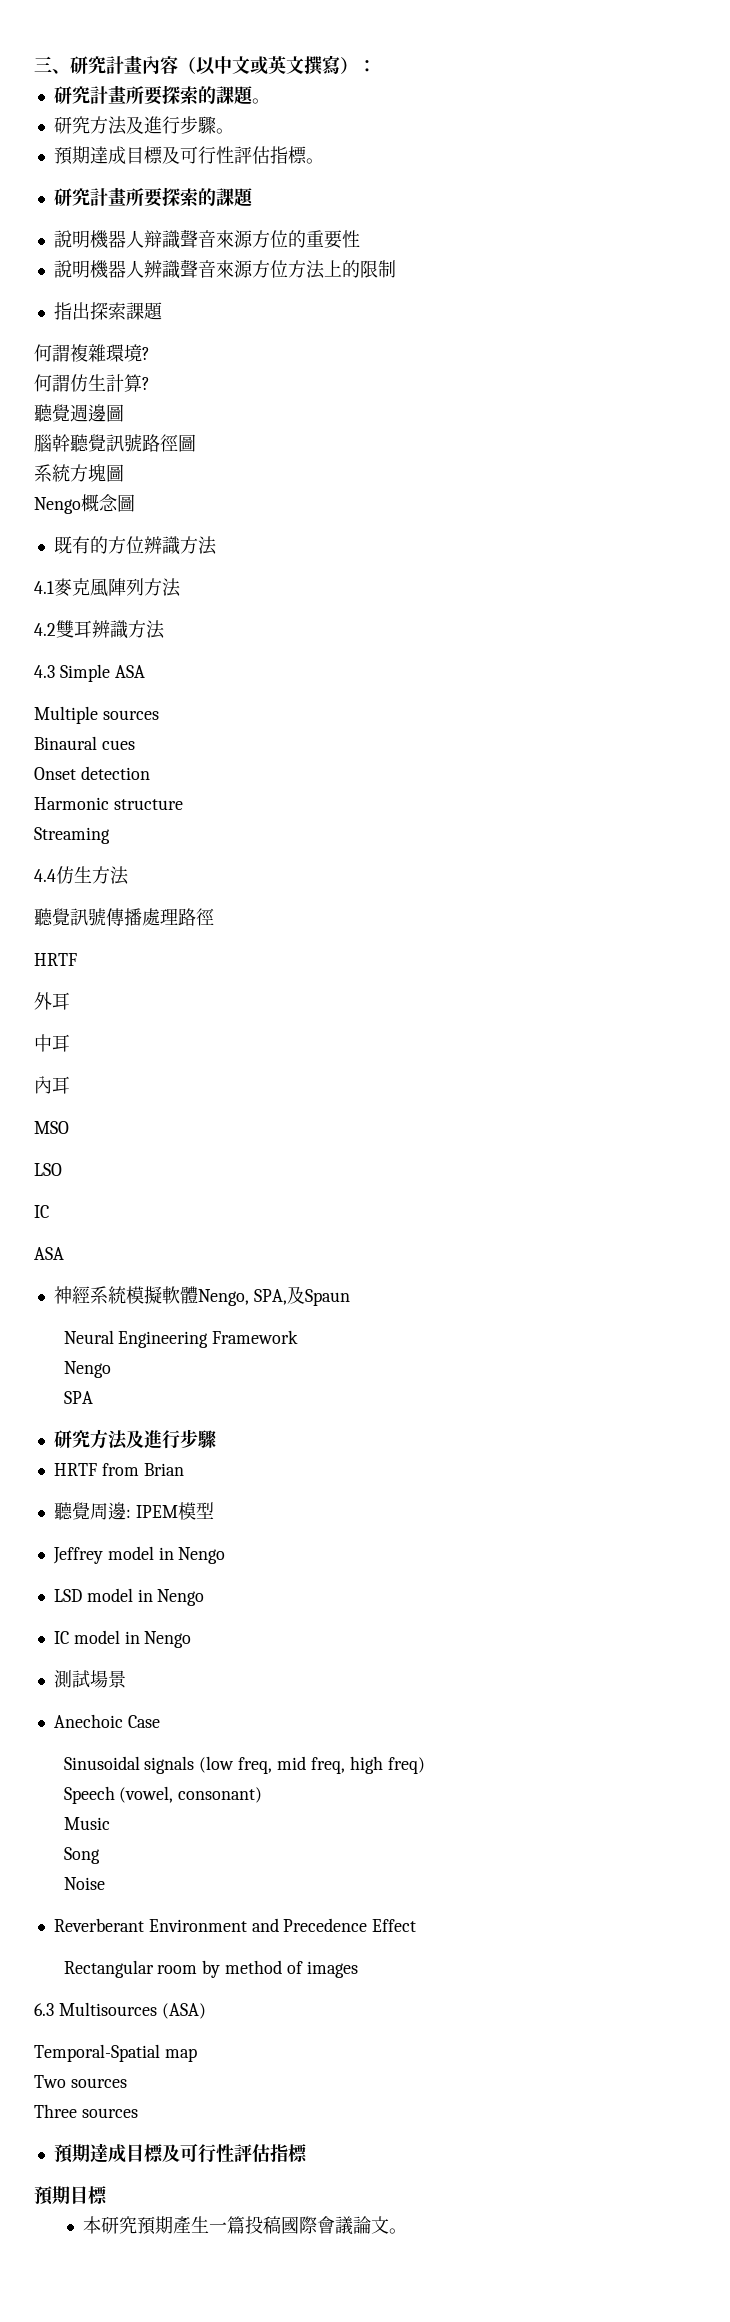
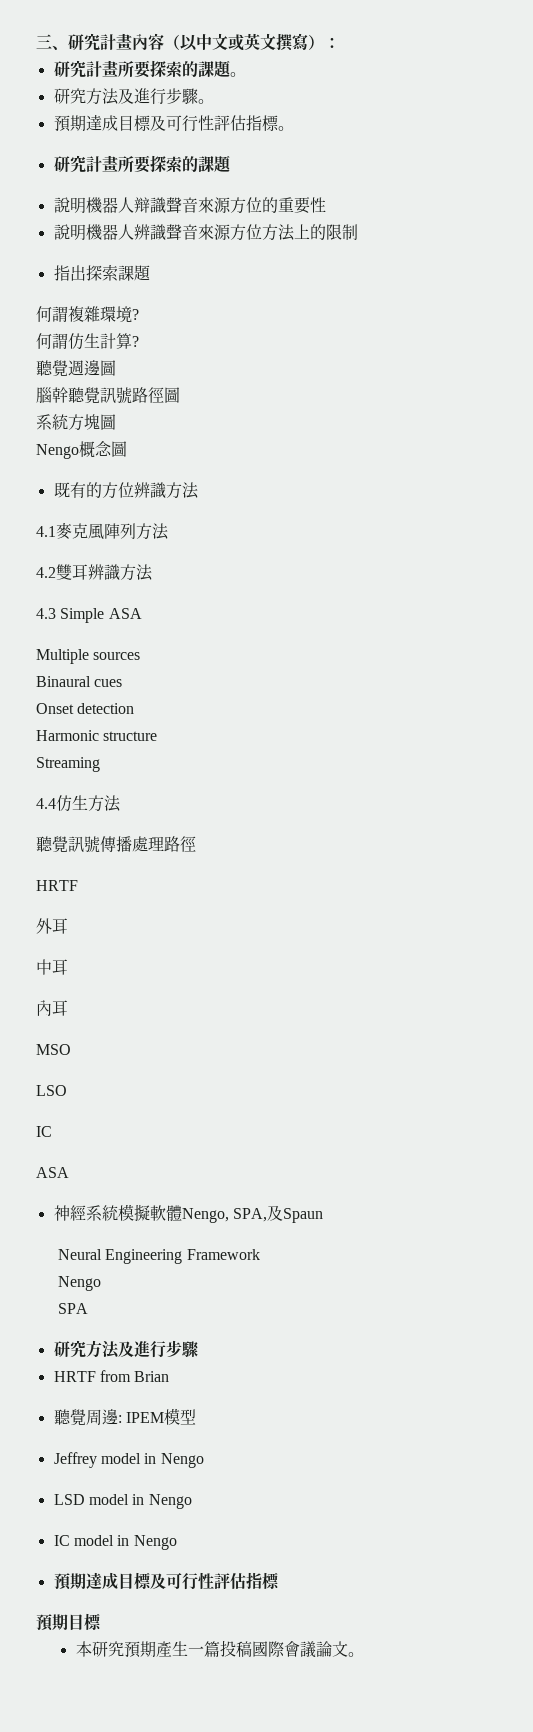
- 測試場景
- Anechoic Case
- Sinusoidal signals (low freq, mid freq, high freq)
- Speech (vowel, consonant)
- Music
- Song
- Noise
- Reverberant Environment and Precedence Effect
- Rectangular room by method of images
- 6.3 Multisources (ASA)
- Temporal-Spatial map
- Two sources
- Three sources

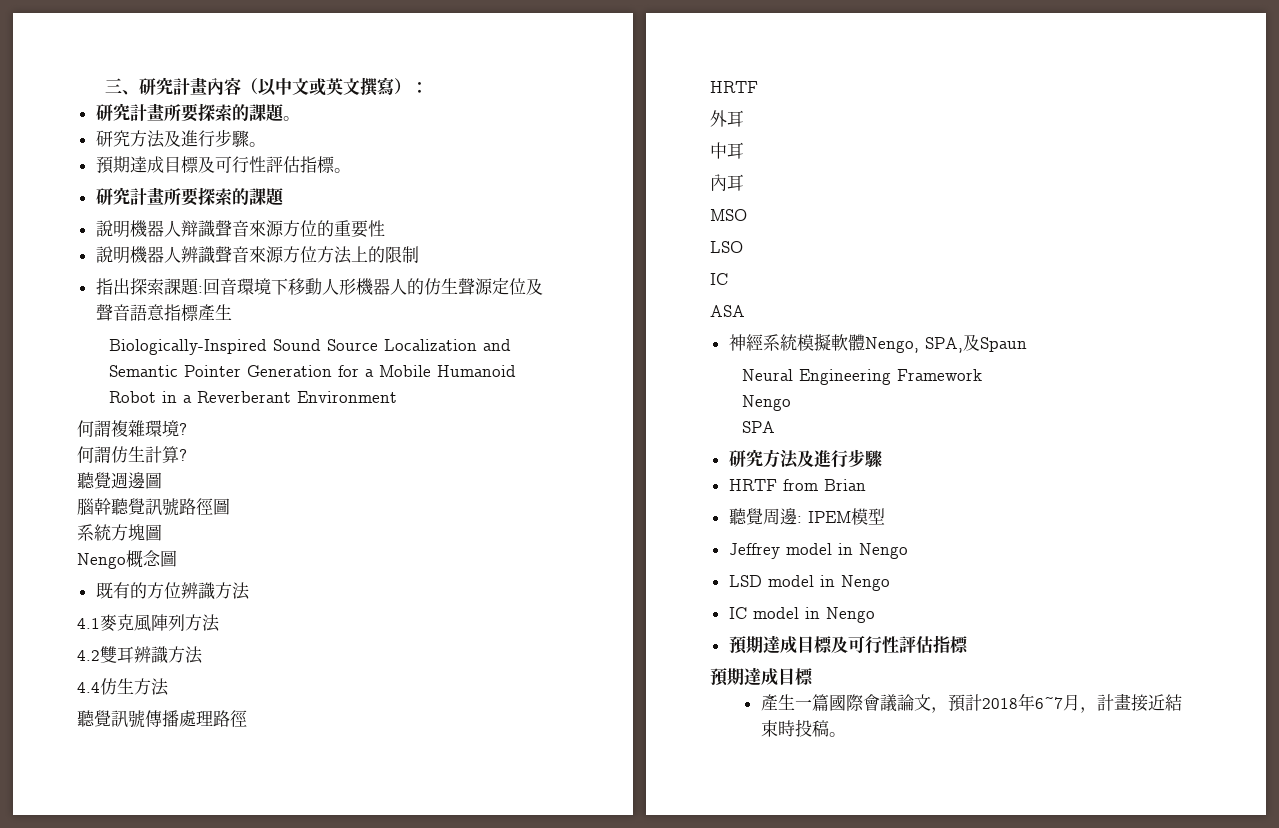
- 指出探索課題
+ 指出探索課題:回音環境下移動人形機器人的仿生聲源定位及聲音語意指標產生
+ Biologically-Inspired Sound Source Localization and Semantic Pointer Generation for a Mobile Humanoid Robot in a Reverberant Environment
- 4.3 Simple ASA
- Multiple sources
- Binaural cues
- Onset detection
- Harmonic structure
- Streaming
  IC model in Nengo
  預期達成目標及可行性評估指標
- 預期目標
+ 預期達成目標
- 本研究預期產生一篇投稿國際會議論文。
+ 產生一篇國際會議論文，預計2018年6~7月，計畫接近結束時投稿。

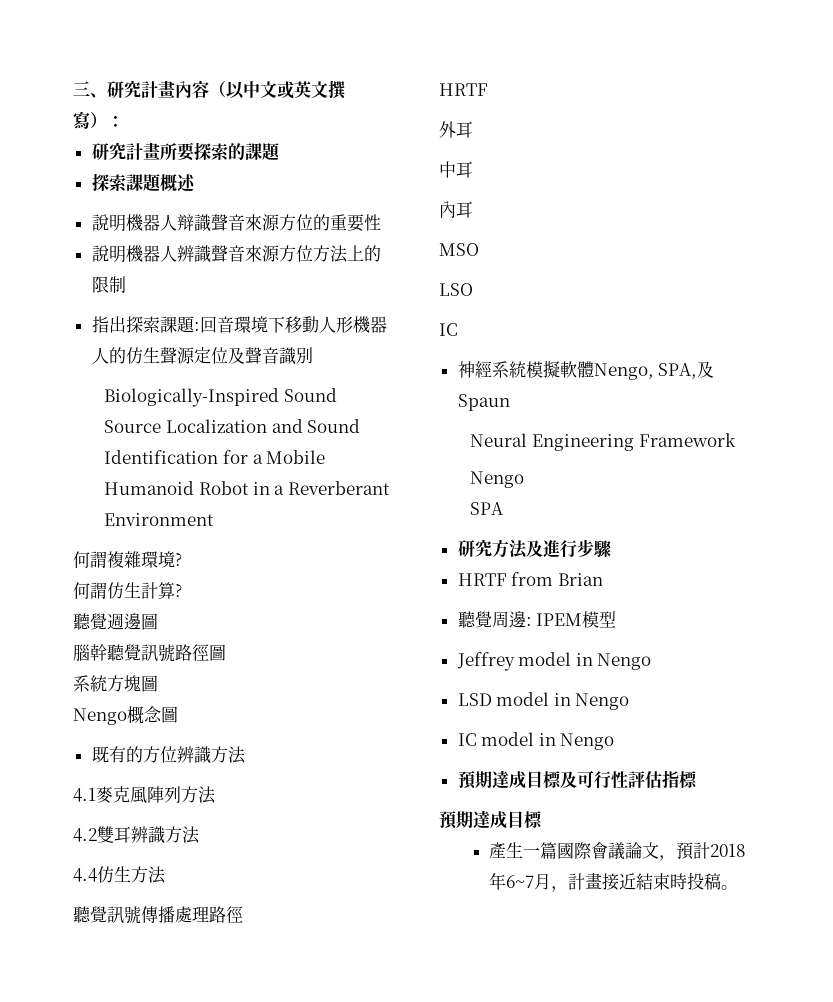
- 研究計畫所要探索的課題。
- 研究方法及進行步驟。
- 預期達成目標及可行性評估指標。
  研究計畫所要探索的課題
+ 探索課題概述
- 指出探索課題:回音環境下移動人形機器人的仿生聲源定位及聲音語意指標產生
+ 指出探索課題:回音環境下移動人形機器人的仿生聲源定位及聲音識別
- Biologically-Inspired Sound Source Localization and Semantic Pointer Generation for a Mobile Humanoid Robot in a Reverberant Environment
+ Biologically-Inspired Sound Source Localization and Sound Identification for a Mobile Humanoid Robot in a Reverberant Environment
- ASA

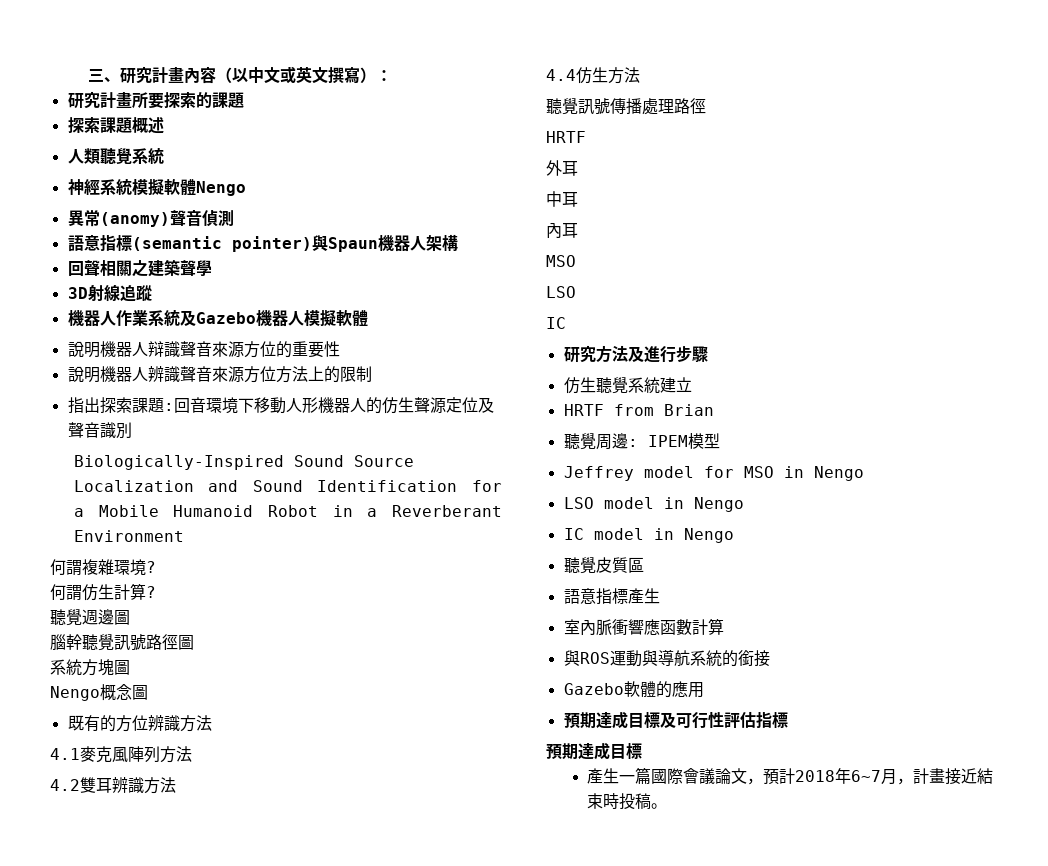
+ 人類聽覺系統
+ 神經系統模擬軟體Nengo
+ 異常(anomy)聲音偵測
+ 語意指標(semantic pointer)與Spaun機器人架構
+ 回聲相關之建築聲學
+ 3D射線追蹤
+ 機器人作業系統及Gazebo機器人模擬軟體
- 神經系統模擬軟體Nengo, SPA,及Spaun
- Neural Engineering Framework
- Nengo
- SPA
+ 仿生聽覺系統建立
- Jeffrey model in Nengo
- LSD model in Nengo
+ Jeffrey model for MSO in Nengo
+ LSO model in Nengo
+ 聽覺皮質區
+ 語意指標產生
+ 室內脈衝響應函數計算
+ 與ROS運動與導航系統的銜接
+ Gazebo軟體的應用

